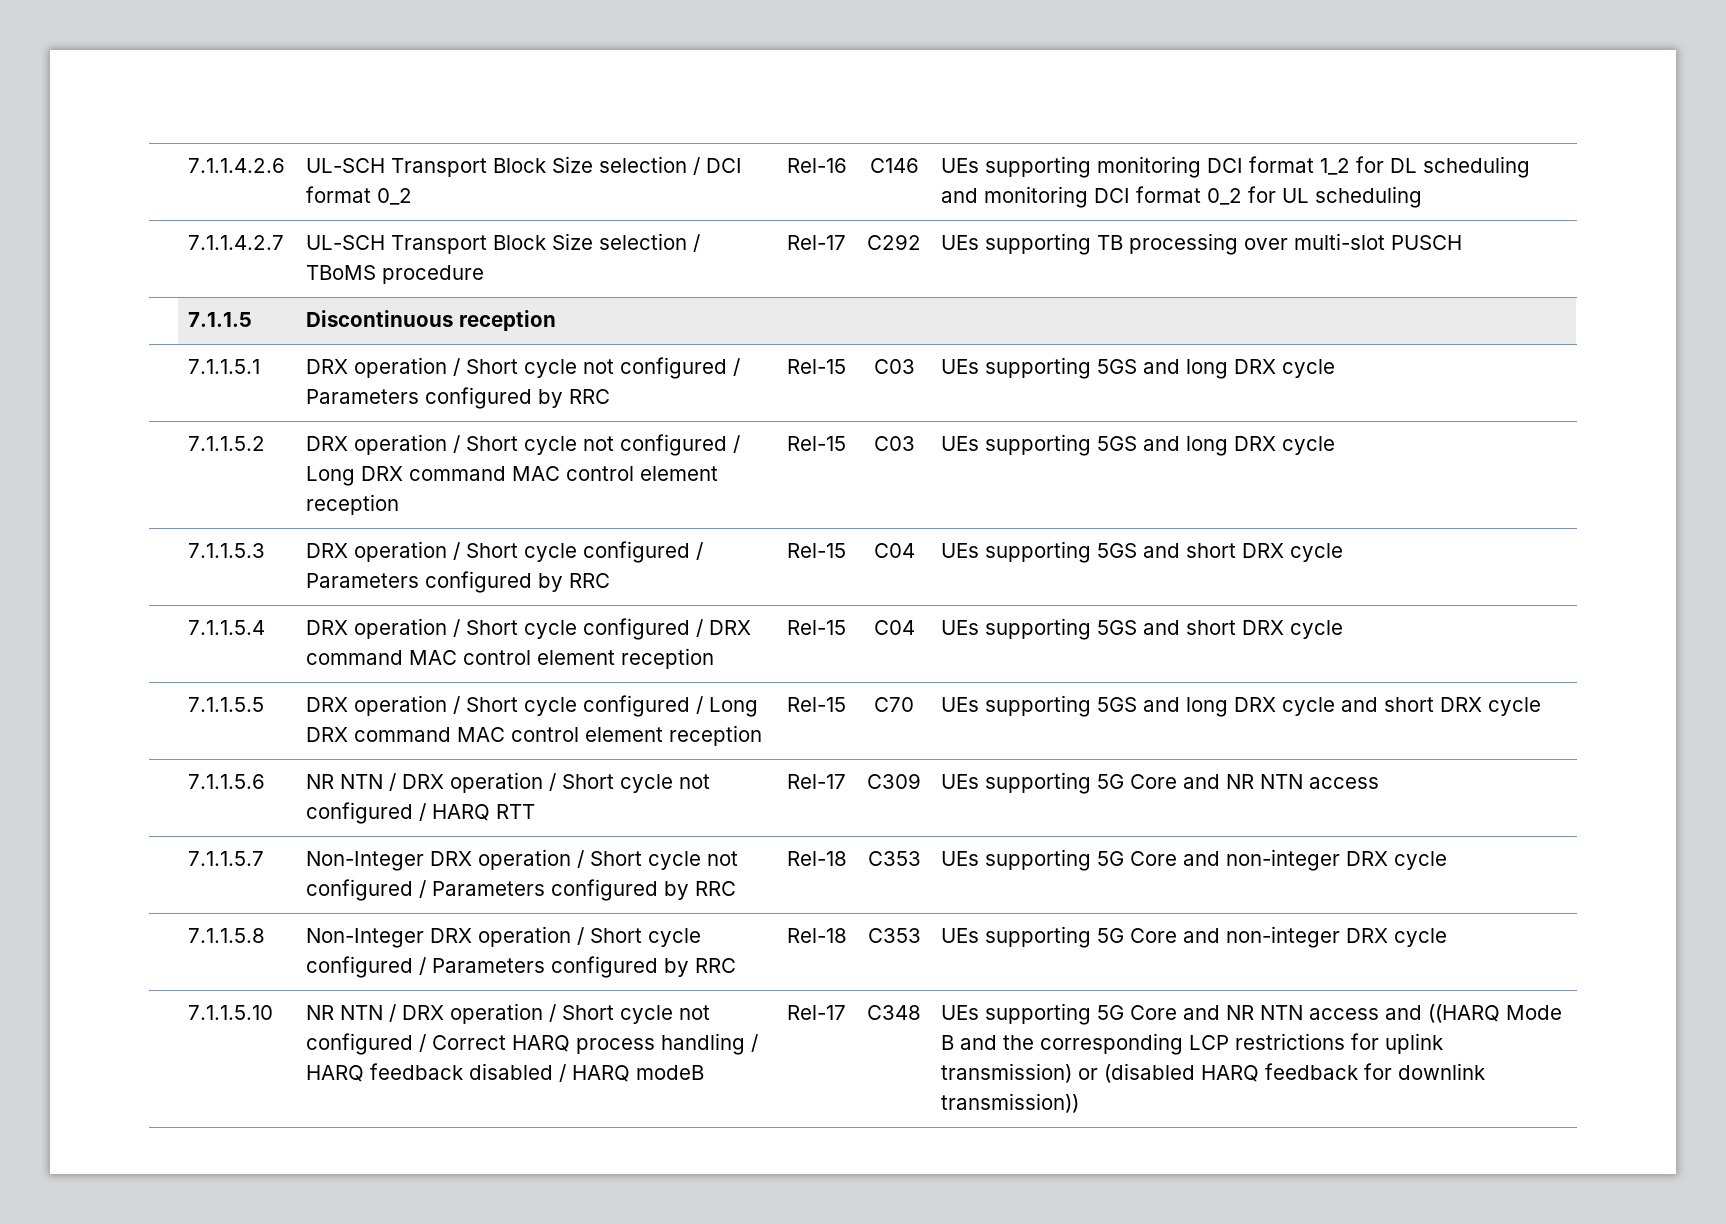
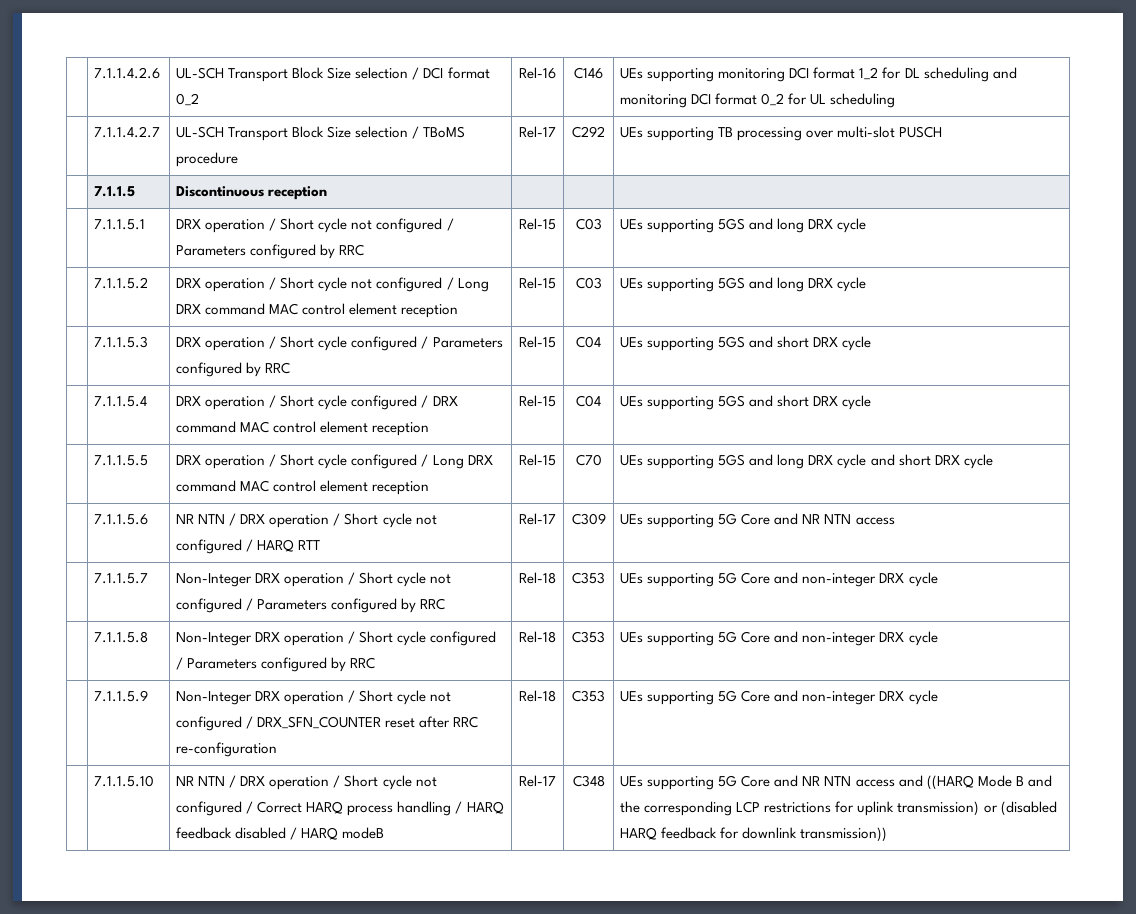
+ | 7.1.1.5.9 | Non-Integer DRX operation / Short cycle not configured / DRX_SFN_COUNTER reset after RRC re-configuration | Rel-18 | C353 | UEs supporting 5G Core and non-integer DRX cycle

